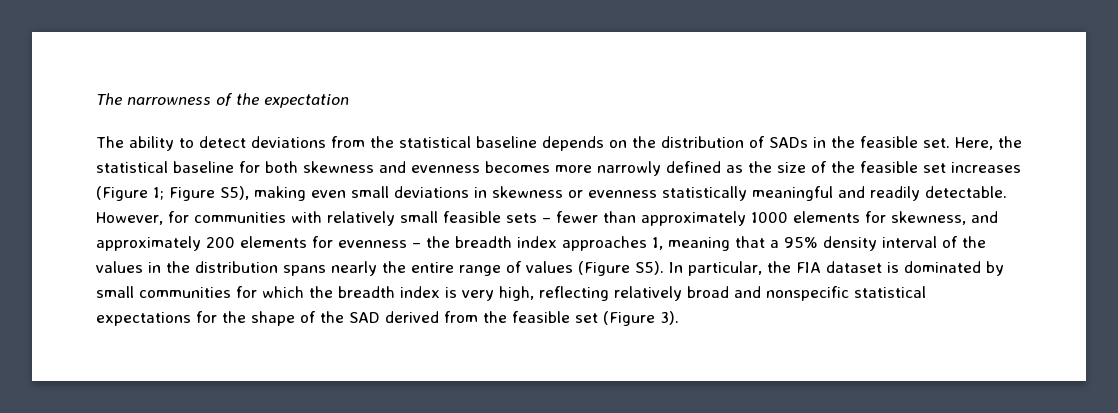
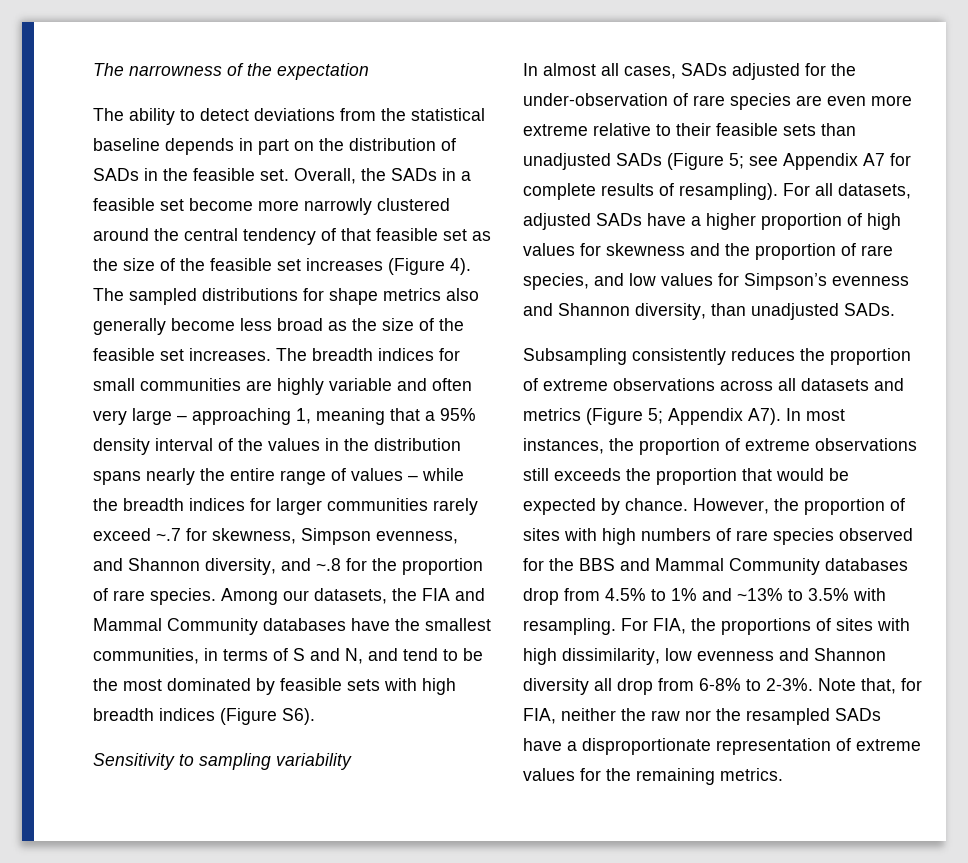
- The ability to detect deviations from the statistical baseline depends on the distribution of SADs in the feasible set.
+ The ability to detect deviations from the statistical baseline depends in part on the distribution of SADs in the feasible set.
- Here, the statistical baseline for both skewness and evenness becomes more narrowly defined as the size of the feasible set increases (Figure 1; Figure S5), making even small deviations in skewness or evenness statistically meaningful and readily detectable. However, for communities with relatively small feasible sets – fewer than approximately 1000 elements for skewness, and approximately 200 elements for evenness – the breadth index approaches 1, meaning that a 95% density interval of the values in the distribution spans nearly the entire range of values (Figure S5). In particular, the FIA dataset is dominated by small communities for which the breadth index is very high, reflecting relatively broad and nonspecific statistical expectations for the shape of the SAD derived from the feasible set (Figure 3).
+ Overall, the SADs in a feasible set become more narrowly clustered around the central tendency of that feasible set as the size of the feasible set increases (Figure 4). The sampled distributions for shape metrics also generally become less broad as the size of the feasible set increases. The breadth indices for small communities are highly variable and often very large – approaching 1, meaning that a 95% density interval of the values in the distribution spans nearly the entire range of values – while the breadth indices for larger communities rarely exceed ~.7 for skewness, Simpson evenness, and Shannon diversity, and ~.8 for the proportion of rare species. Among our datasets, the FIA and Mammal Community databases have the smallest communities, in terms of S and N, and tend to be the most dominated by feasible sets with high breadth indices (Figure S6).
+ Sensitivity to sampling variability
+ In almost all cases, SADs adjusted for the under-observation of rare species are even more extreme relative to their feasible sets than unadjusted SADs (Figure 5; see Appendix A7 for complete results of resampling). For all datasets, adjusted SADs have a higher proportion of high values for skewness and the proportion of rare species, and low values for Simpson’s evenness and Shannon diversity, than unadjusted SADs.
+ Subsampling consistently reduces the proportion of extreme observations across all datasets and metrics (Figure 5; Appendix A7). In most instances, the proportion of extreme observations still exceeds the proportion that would be expected by chance. However, the proportion of sites with high numbers of rare species observed for the BBS and Mammal Community databases drop from 4.5% to 1% and ~13% to 3.5% with resampling. For FIA, the proportions of sites with high dissimilarity, low evenness and Shannon diversity all drop from 6-8% to 2-3%. Note that, for FIA, neither the raw nor the resampled SADs have a disproportionate representation of extreme values for the remaining metrics.

